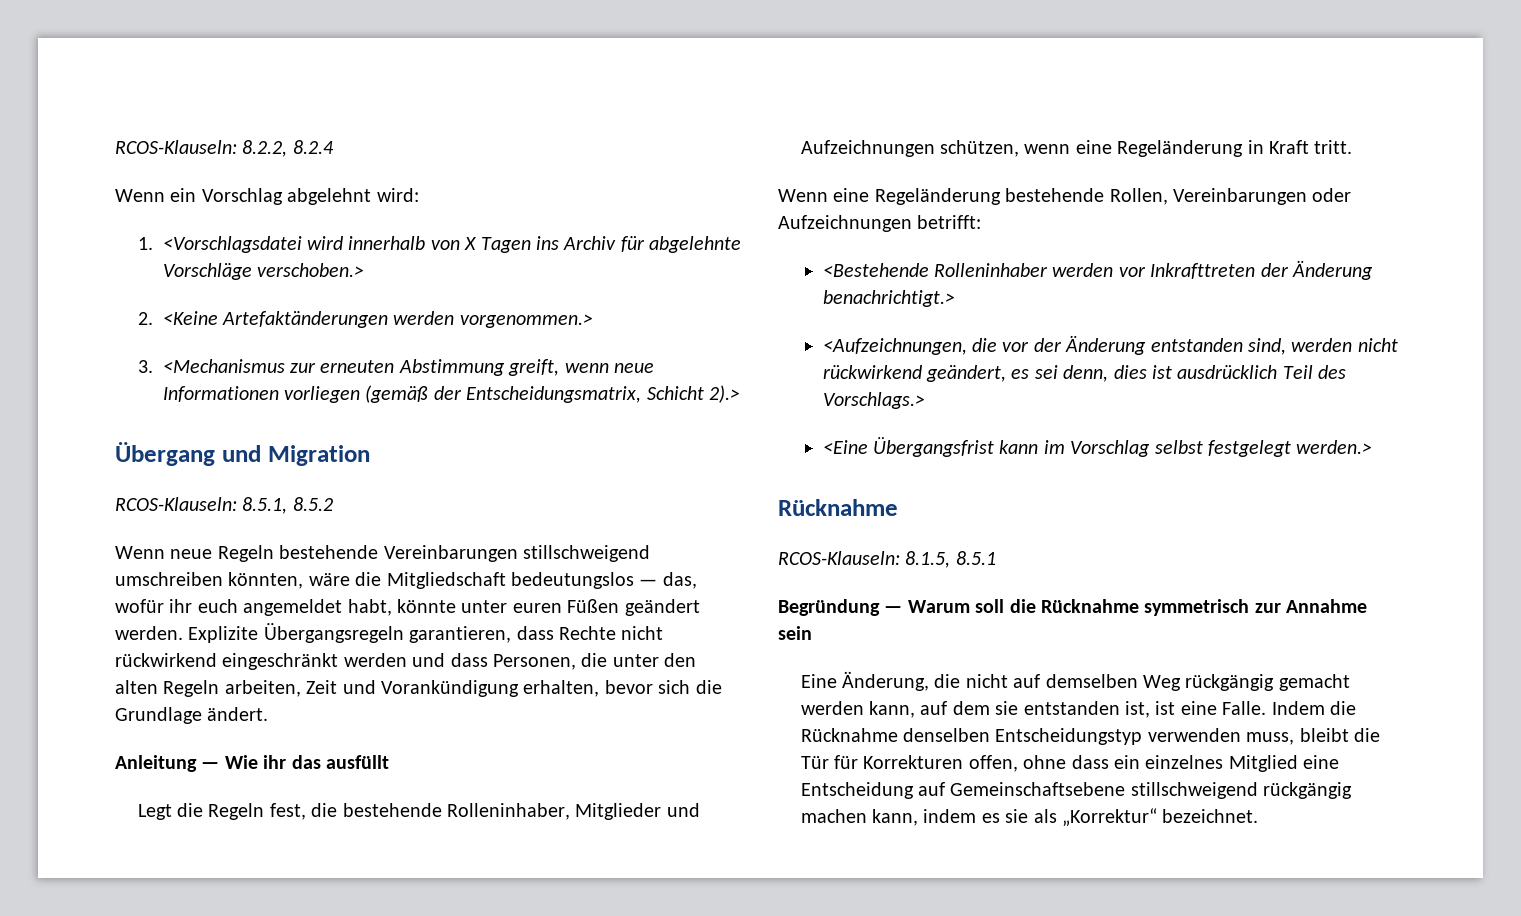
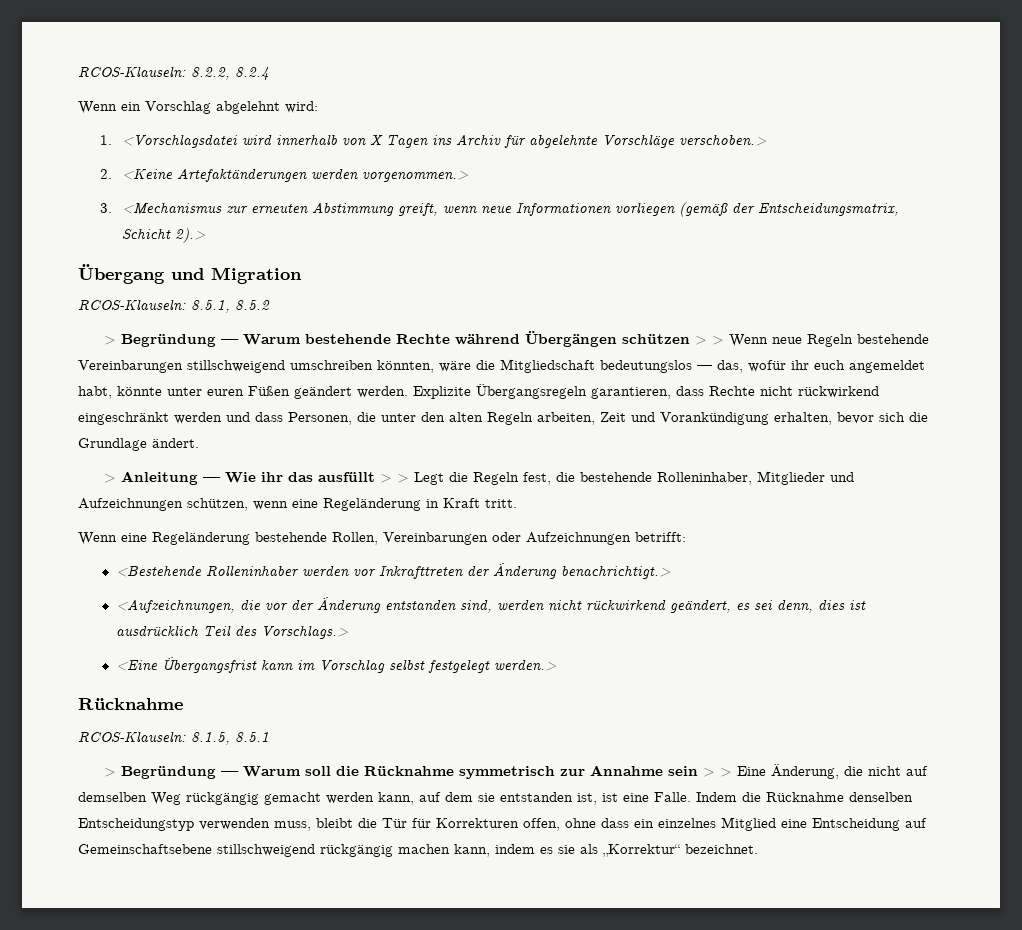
- Wenn neue Regeln bestehende Vereinbarungen stillschweigend umschreiben könnten, wäre die Mitgliedschaft bedeutungslos — das, wofür ihr euch angemeldet habt, könnte unter euren Füßen geändert werden.
+ > Begründung — Warum bestehende Rechte während Übergängen schützen > > Wenn neue Regeln bestehende Vereinbarungen stillschweigend umschreiben könnten, wäre die Mitgliedschaft bedeutungslos — das, wofür ihr euch angemeldet habt, könnte unter euren Füßen geändert werden.
- Anleitung — Wie ihr das ausfüllt
- Legt die Regeln fest, die bestehende Rolleninhaber, Mitglieder und Aufzeichnungen schützen, wenn eine Regeländerung in Kraft tritt.
+ > Anleitung — Wie ihr das ausfüllt > > Legt die Regeln fest, die bestehende Rolleninhaber, Mitglieder und Aufzeichnungen schützen, wenn eine Regeländerung in Kraft tritt.
- Begründung — Warum soll die Rücknahme symmetrisch zur Annahme sein
- Eine Änderung, die nicht auf demselben Weg rückgängig gemacht werden kann, auf dem sie entstanden ist, ist eine Falle.
+ > Begründung — Warum soll die Rücknahme symmetrisch zur Annahme sein > > Eine Änderung, die nicht auf demselben Weg rückgängig gemacht werden kann, auf dem sie entstanden ist, ist eine Falle.

